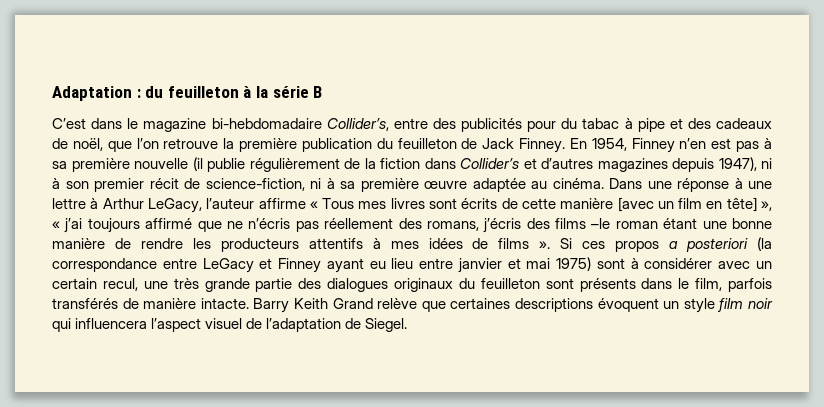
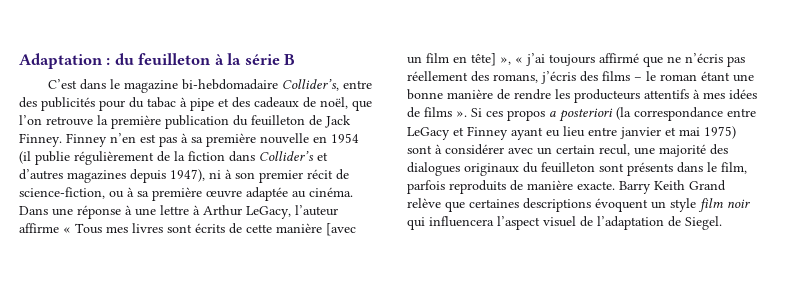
- En 1954, Finney n’en est pas à sa première nouvelle (il publie régulièrement de la fiction dans Collider’s et d’autres magazines depuis 1947), ni à son premier récit de science-fiction, ni à sa première œuvre adaptée au cinéma.
+ Finney n’en est pas à sa première nouvelle en 1954 (il publie régulièrement de la fiction dans Collider’s et d’autres magazines depuis 1947), ni à son premier récit de science-fiction, ou à sa première œuvre adaptée au cinéma.
- Dans une réponse à une lettre à Arthur LeGacy, l’auteur affirme « Tous mes livres sont écrits de cette manière [avec un film en tête] », « j’ai toujours affirmé que ne n’écris pas réellement des romans, j’écris des films –le roman étant une bonne manière de rendre les producteurs attentifs à mes idées de films ».
+ Dans une réponse à une lettre à Arthur LeGacy, l’auteur affirme « Tous mes livres sont écrits de cette manière [avec un film en tête] », « j’ai toujours affirmé que ne n’écris pas réellement des romans, j’écris des films – le roman étant une bonne manière de rendre les producteurs attentifs à mes idées de films ».
- Si ces propos a posteriori (la correspondance entre LeGacy et Finney ayant eu lieu entre janvier et mai 1975) sont à considérer avec un certain recul, une très grande partie des dialogues originaux du feuilleton sont présents dans le film, parfois transférés de manière intacte.
+ Si ces propos a posteriori (la correspondance entre LeGacy et Finney ayant eu lieu entre janvier et mai 1975) sont à considérer avec un certain recul, une majorité des dialogues originaux du feuilleton sont présents dans le film, parfois reproduits de manière exacte.

